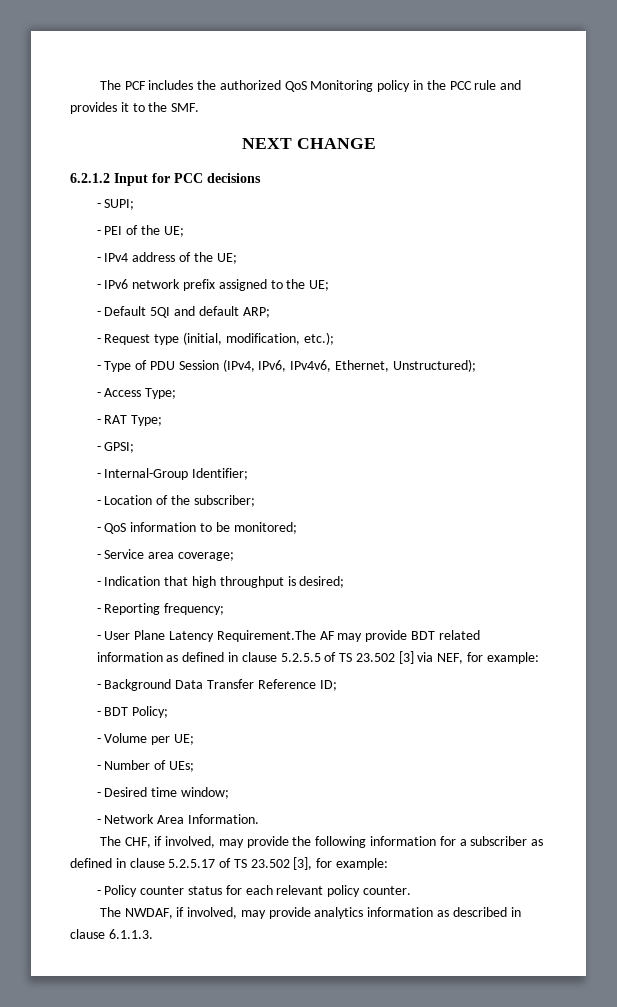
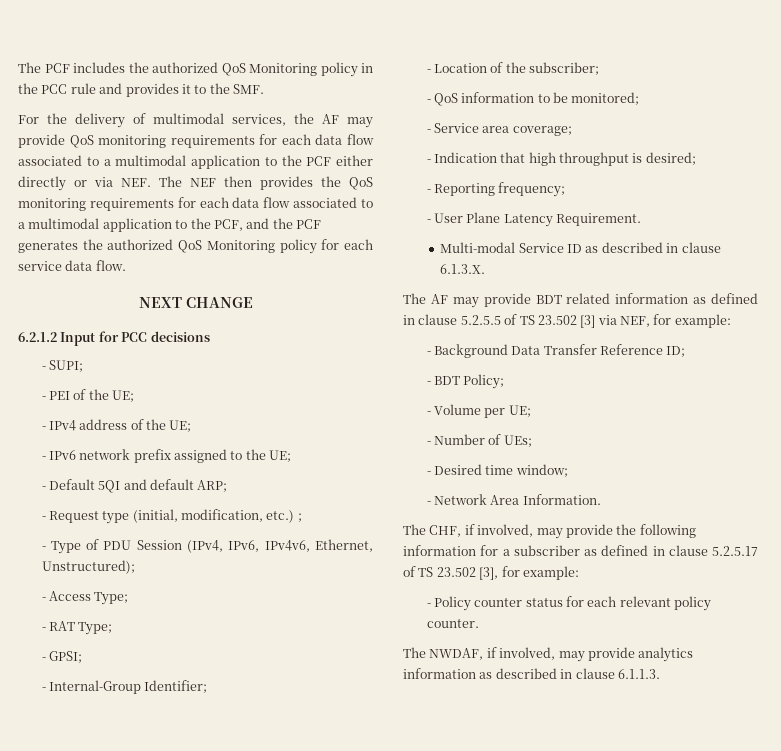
+ For the delivery of multimodal services, the AF may provide QoS monitoring requirements for each data flow associated to a multimodal application to the PCF either directly or via NEF. The NEF then provides the QoS monitoring requirements for each data flow associated to a multimodal application to the PCF, and the PCF generates the authorized QoS Monitoring policy for each service data flow.
- - Request type (initial, modification, etc.);
+ - Request type (initial, modification, etc.) ;
- - User Plane Latency Requirement.The AF may provide BDT related information as defined in clause 5.2.5.5 of TS 23.502 [3] via NEF, for example:
+ - User Plane Latency Requirement.
+ Multi-modal Service ID as described in clause 6.1.3.X.
+ The AF may provide BDT related information as defined in clause 5.2.5.5 of TS 23.502 [3] via NEF, for example:

